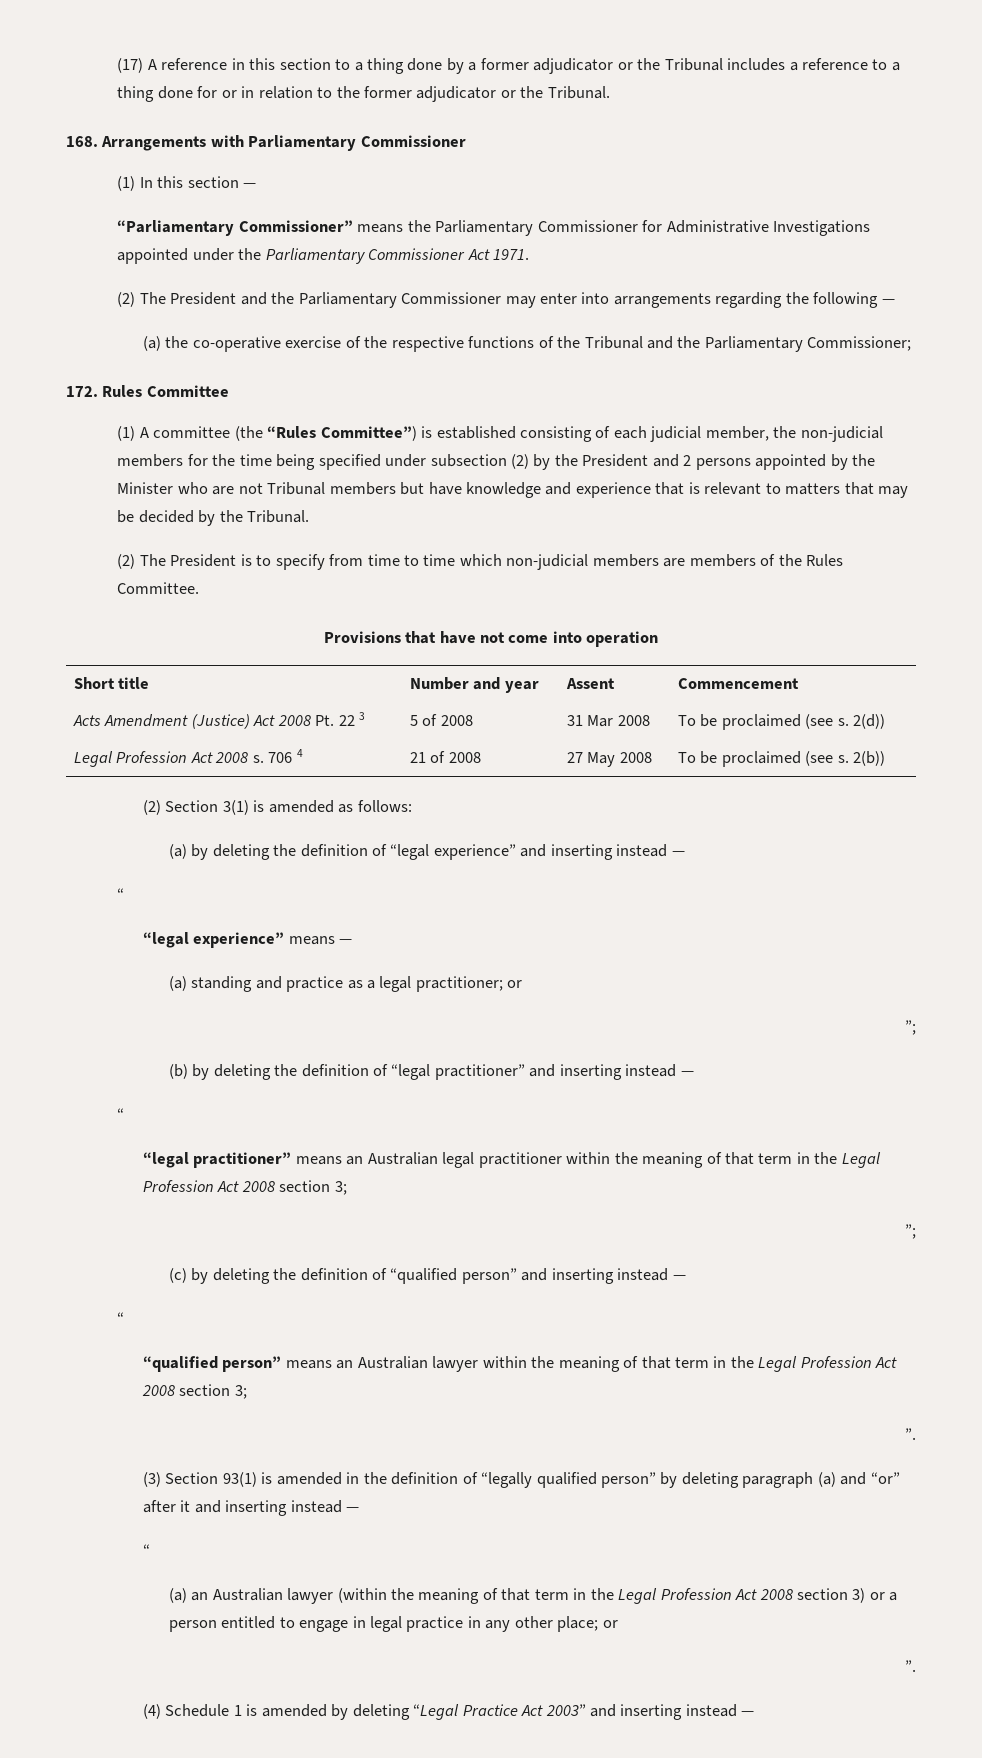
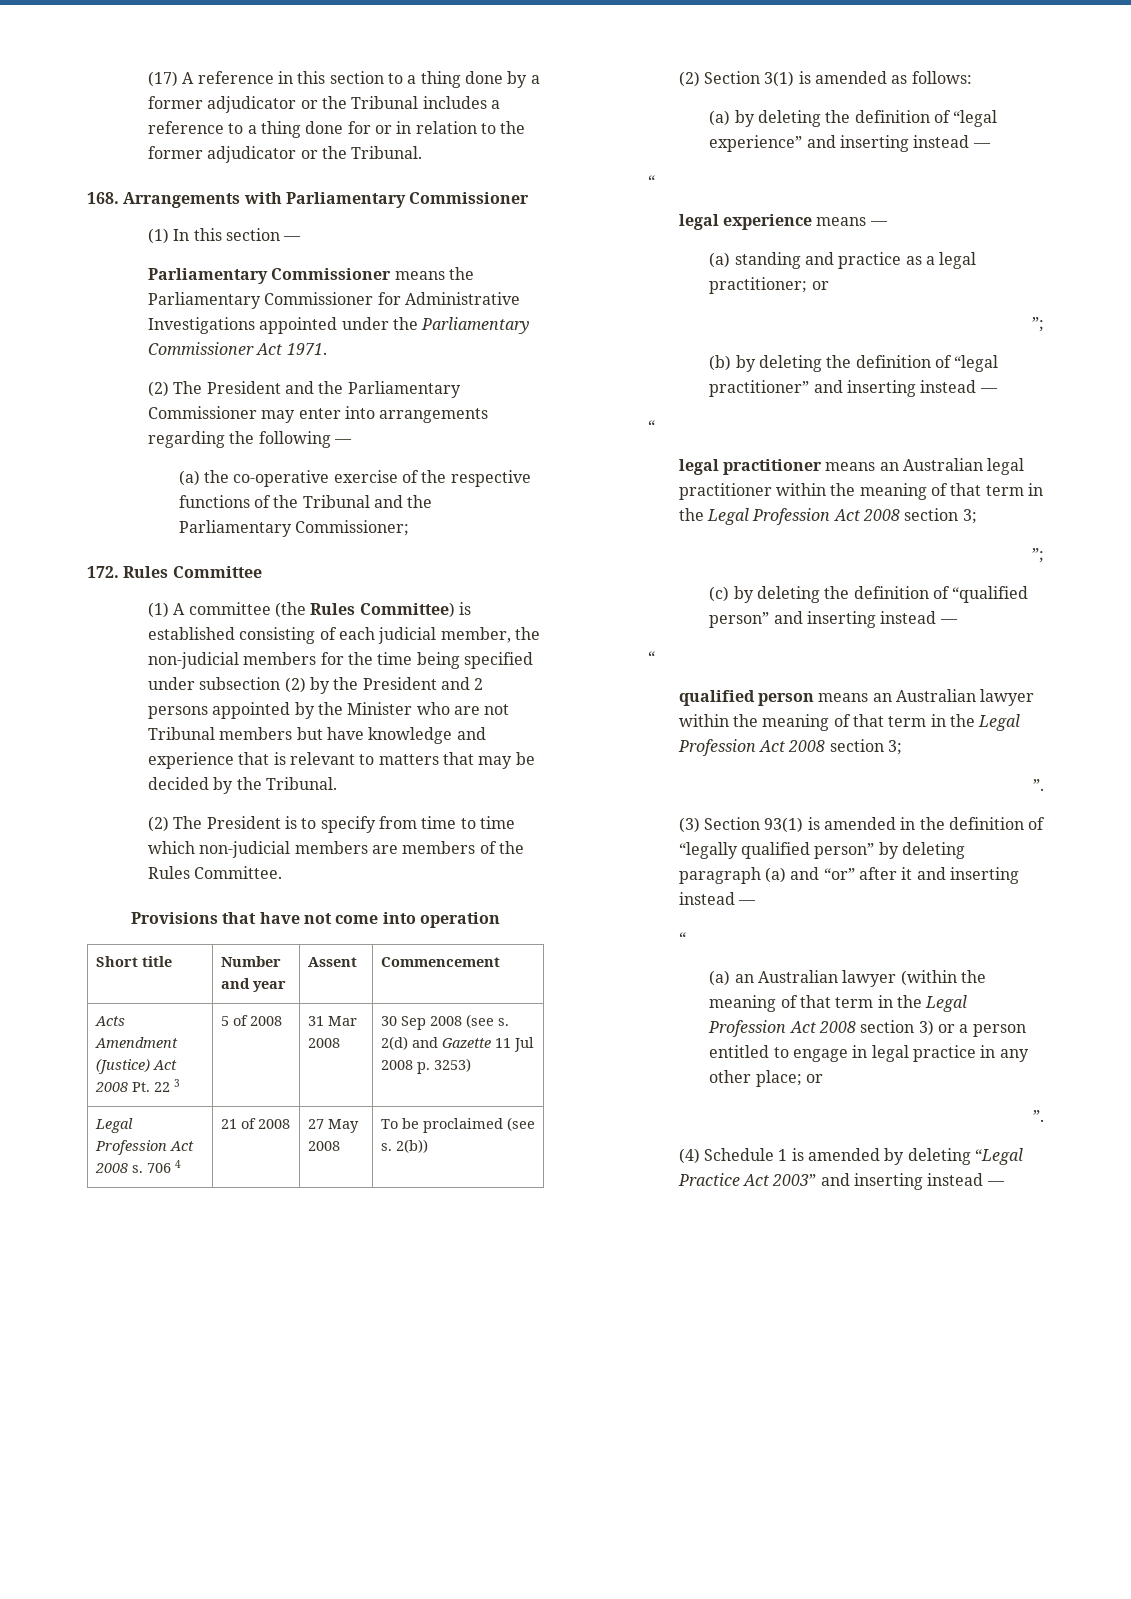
- “Parliamentary Commissioner” means the Parliamentary Commissioner for Administrative Investigations appointed under the Parliamentary Commissioner Act 1971.
+ Parliamentary Commissioner means the Parliamentary Commissioner for Administrative Investigations appointed under the Parliamentary Commissioner Act 1971.
- (1) A committee (the “Rules Committee”) is established consisting of each judicial member, the non-judicial members for the time being specified under subsection (2) by the President and 2 persons appointed by the Minister who are not Tribunal members but have knowledge and experience that is relevant to matters that may be decided by the Tribunal.
+ (1) A committee (the Rules Committee) is established consisting of each judicial member, the non-judicial members for the time being specified under subsection (2) by the President and 2 persons appointed by the Minister who are not Tribunal members but have knowledge and experience that is relevant to matters that may be decided by the Tribunal.
- Acts Amendment (Justice) Act 2008 Pt. 22 3 | 5 of 2008 | 31 Mar 2008 | To be proclaimed (see s. 2(d))
+ Acts Amendment (Justice) Act 2008 Pt. 22 3 | 5 of 2008 | 31 Mar 2008 | 30 Sep 2008 (see s. 2(d) and Gazette 11 Jul 2008 p. 3253)
- “legal experience” means —
+ legal experience means —
- “legal practitioner” means an Australian legal practitioner within the meaning of that term in the Legal Profession Act 2008 section 3;
+ legal practitioner means an Australian legal practitioner within the meaning of that term in the Legal Profession Act 2008 section 3;
- “qualified person” means an Australian lawyer within the meaning of that term in the Legal Profession Act 2008 section 3;
+ qualified person means an Australian lawyer within the meaning of that term in the Legal Profession Act 2008 section 3;

